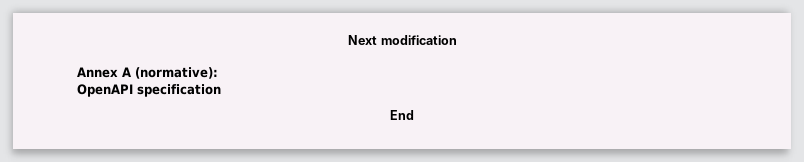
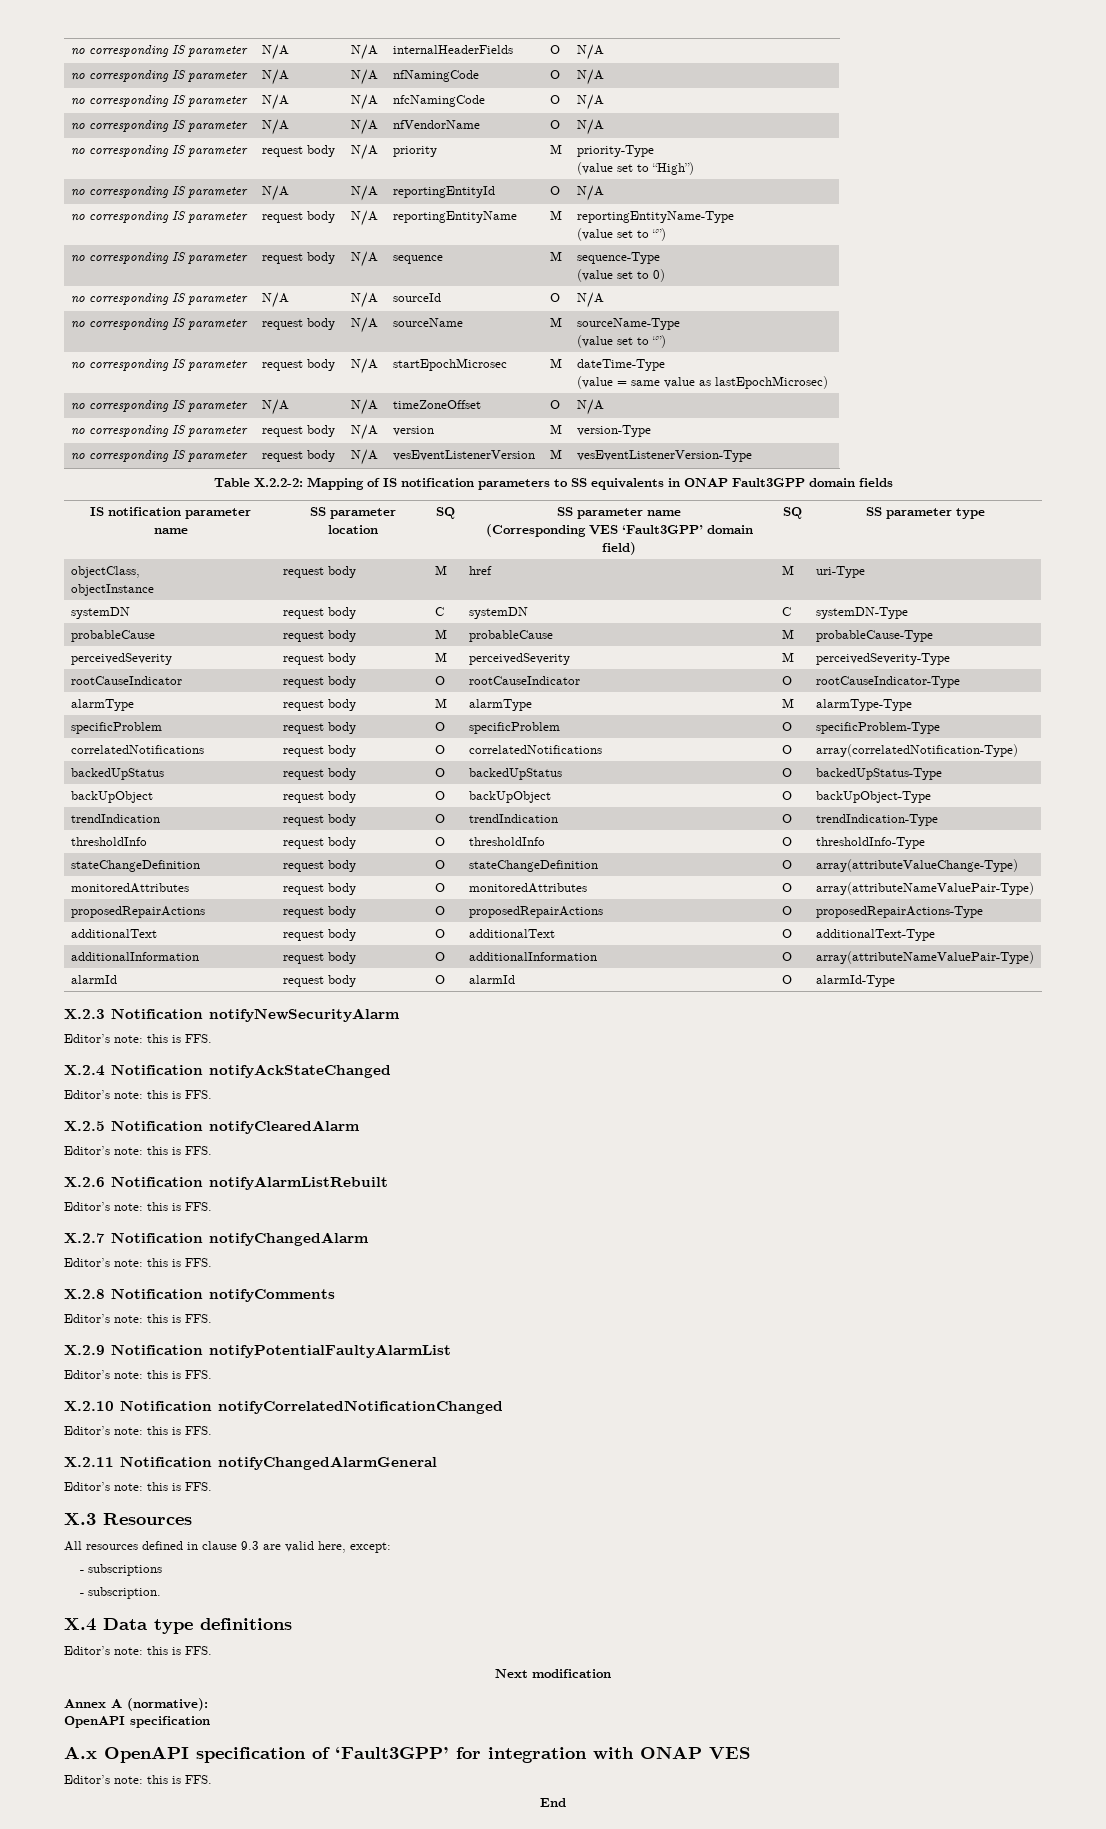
+ no corresponding IS parameter | N/A | N/A | internalHeaderFields | O | N/A
+ no corresponding IS parameter | N/A | N/A | nfNamingCode | O | N/A
+ no corresponding IS parameter | N/A | N/A | nfcNamingCode | O | N/A
+ no corresponding IS parameter | N/A | N/A | nfVendorName | O | N/A
+ no corresponding IS parameter | request body | N/A | priority | M | priority-Type
+ (value set to “High”)
+ no corresponding IS parameter | N/A | N/A | reportingEntityId | O | N/A
+ no corresponding IS parameter | request body | N/A | reportingEntityName | M | reportingEntityName-Type
+ (value set to “”)
+ no corresponding IS parameter | request body | N/A | sequence | M | sequence-Type
+ (value set to 0)
+ no corresponding IS parameter | N/A | N/A | sourceId | O | N/A
+ no corresponding IS parameter | request body | N/A | sourceName | M | sourceName-Type
+ (value set to “”)
+ no corresponding IS parameter | request body | N/A | startEpochMicrosec | M | dateTime-Type
+ (value = same value as lastEpochMicrosec)
+ no corresponding IS parameter | N/A | N/A | timeZoneOffset | O | N/A
+ no corresponding IS parameter | request body | N/A | version | M | version-Type
+ no corresponding IS parameter | request body | N/A | vesEventListenerVersion | M | vesEventListenerVersion-Type
+ Table X.2.2-2: Mapping of IS notification parameters to SS equivalents in ONAP Fault3GPP domain fields
+ IS notification parameter name | SS parameter location | SQ | SS parameter name
+ (Corresponding VES ‘Fault3GPP’ domain field) | SQ | SS parameter type
+ objectClass,
+ objectInstance | request body | M | href | M | uri-Type
+ systemDN | request body | C | systemDN | C | systemDN-Type
+ probableCause | request body | M | probableCause | M | probableCause-Type
+ perceivedSeverity | request body | M | perceivedSeverity | M | perceivedSeverity-Type
+ rootCauseIndicator | request body | O | rootCauseIndicator | O | rootCauseIndicator-Type
+ alarmType | request body | M | alarmType | M | alarmType-Type
+ specificProblem | request body | O | specificProblem | O | specificProblem-Type
+ correlatedNotifications | request body | O | correlatedNotifications | O | array(correlatedNotification-Type)
+ backedUpStatus | request body | O | backedUpStatus | O | backedUpStatus-Type
+ backUpObject | request body | O | backUpObject | O | backUpObject-Type
+ trendIndication | request body | O | trendIndication | O | trendIndication-Type
+ thresholdInfo | request body | O | thresholdInfo | O | thresholdInfo-Type
+ stateChangeDefinition | request body | O | stateChangeDefinition | O | array(attributeValueChange-Type)
+ monitoredAttributes | request body | O | monitoredAttributes | O | array(attributeNameValuePair-Type)
+ proposedRepairActions | request body | O | proposedRepairActions | O | proposedRepairActions-Type
+ additionalText | request body | O | additionalText | O | additionalText-Type
+ additionalInformation | request body | O | additionalInformation | O | array(attributeNameValuePair-Type)
+ alarmId | request body | O | alarmId | O | alarmId-Type
+ X.2.3 Notification notifyNewSecurityAlarm
+ Editor’s note: this is FFS.
+ X.2.4 Notification notifyAckStateChanged
+ Editor’s note: this is FFS.
+ X.2.5 Notification notifyClearedAlarm
+ Editor’s note: this is FFS.
+ X.2.6 Notification notifyAlarmListRebuilt
+ Editor’s note: this is FFS.
+ X.2.7 Notification notifyChangedAlarm
+ Editor’s note: this is FFS.
+ X.2.8 Notification notifyComments
+ Editor’s note: this is FFS.
+ X.2.9 Notification notifyPotentialFaultyAlarmList
+ Editor’s note: this is FFS.
+ X.2.10 Notification notifyCorrelatedNotificationChanged
+ Editor’s note: this is FFS.
+ X.2.11 Notification notifyChangedAlarmGeneral
+ Editor’s note: this is FFS.
+ X.3 Resources
+ All resources defined in clause 9.3 are valid here, except:
+ - subscriptions
+ - subscription.
+ X.4 Data type definitions
+ Editor’s note: this is FFS.
+ A.x OpenAPI specification of ‘Fault3GPP’ for integration with ONAP VES
+ Editor’s note: this is FFS.

